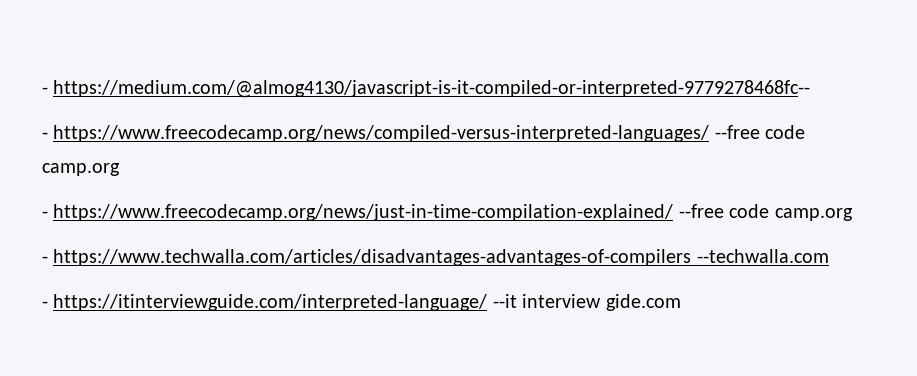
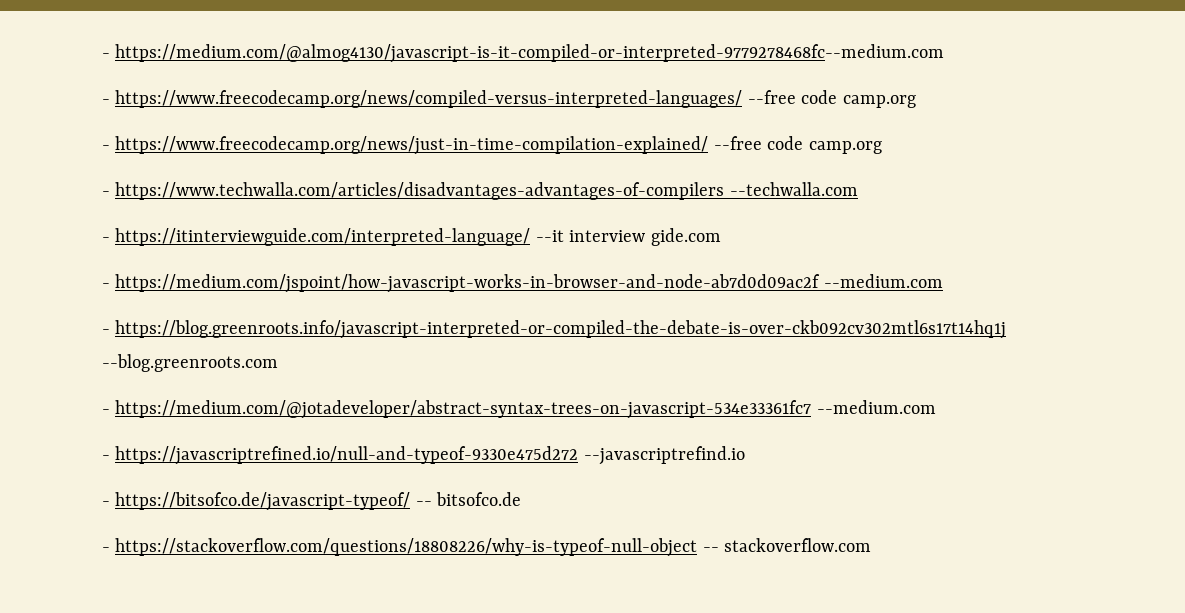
- - https://medium.com/@almog4130/javascript-is-it-compiled-or-interpreted-9779278468fc--
+ - https://medium.com/@almog4130/javascript-is-it-compiled-or-interpreted-9779278468fc--medium.com
+ - https://medium.com/jspoint/how-javascript-works-in-browser-and-node-ab7d0d09ac2f --medium.com
+ - https://blog.greenroots.info/javascript-interpreted-or-compiled-the-debate-is-over-ckb092cv302mtl6s17t14hq1j --blog.greenroots.com
+ - https://medium.com/@jotadeveloper/abstract-syntax-trees-on-javascript-534e33361fc7 --medium.com
+ - https://javascriptrefined.io/null-and-typeof-9330e475d272 --javascriptrefind.io
+ - https://bitsofco.de/javascript-typeof/ -- bitsofco.de
+ - https://stackoverflow.com/questions/18808226/why-is-typeof-null-object -- stackoverflow.com

